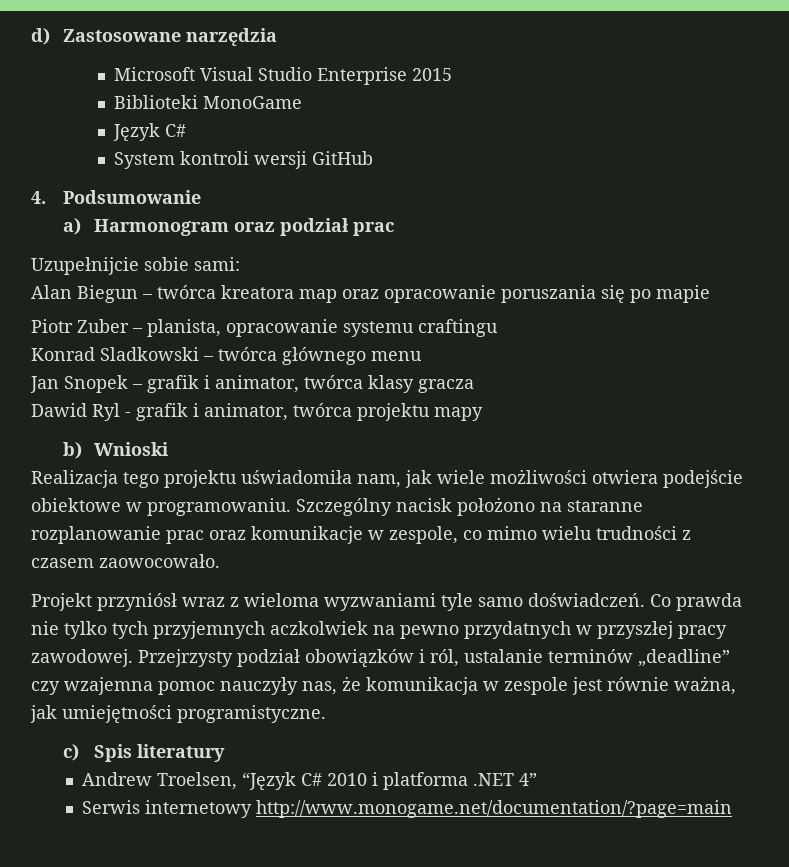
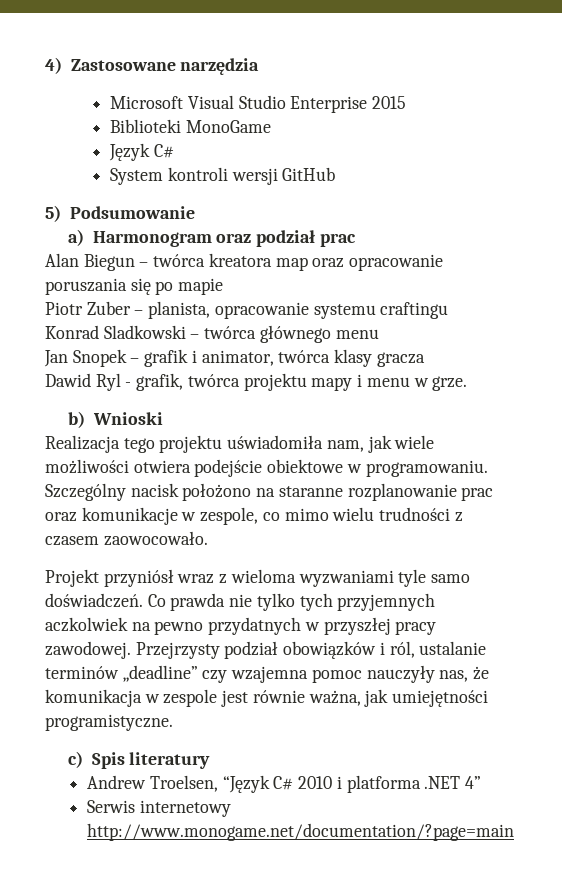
- d) Zastosowane narzędzia
+ 4) Zastosowane narzędzia
- 4. Podsumowanie
+ 5) Podsumowanie
- Uzupełnijcie sobie sami:
- Dawid Ryl - grafik i animator, twórca projektu mapy
+ Dawid Ryl - grafik, twórca projektu mapy i menu w grze.

